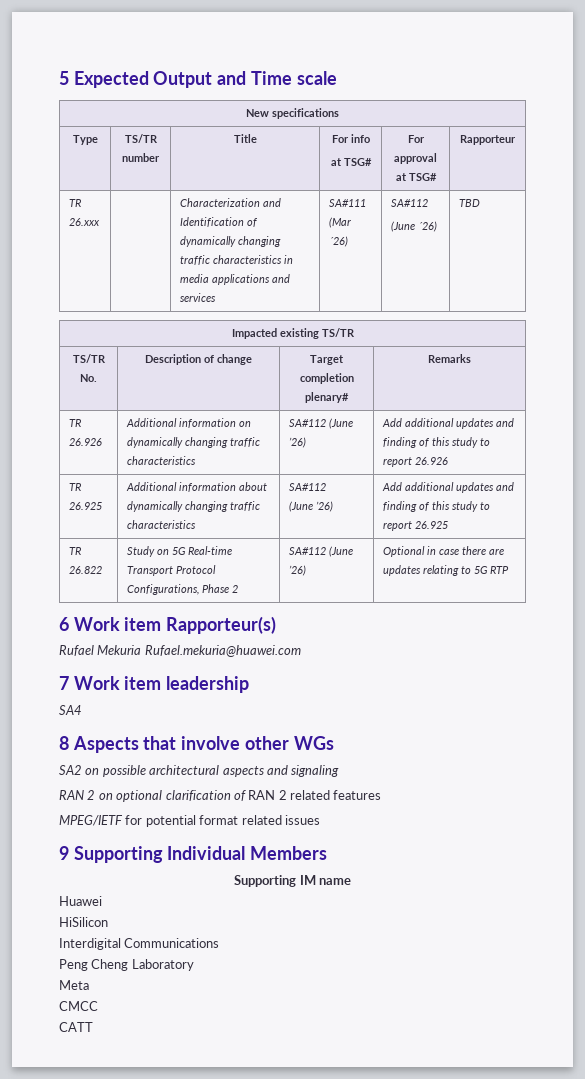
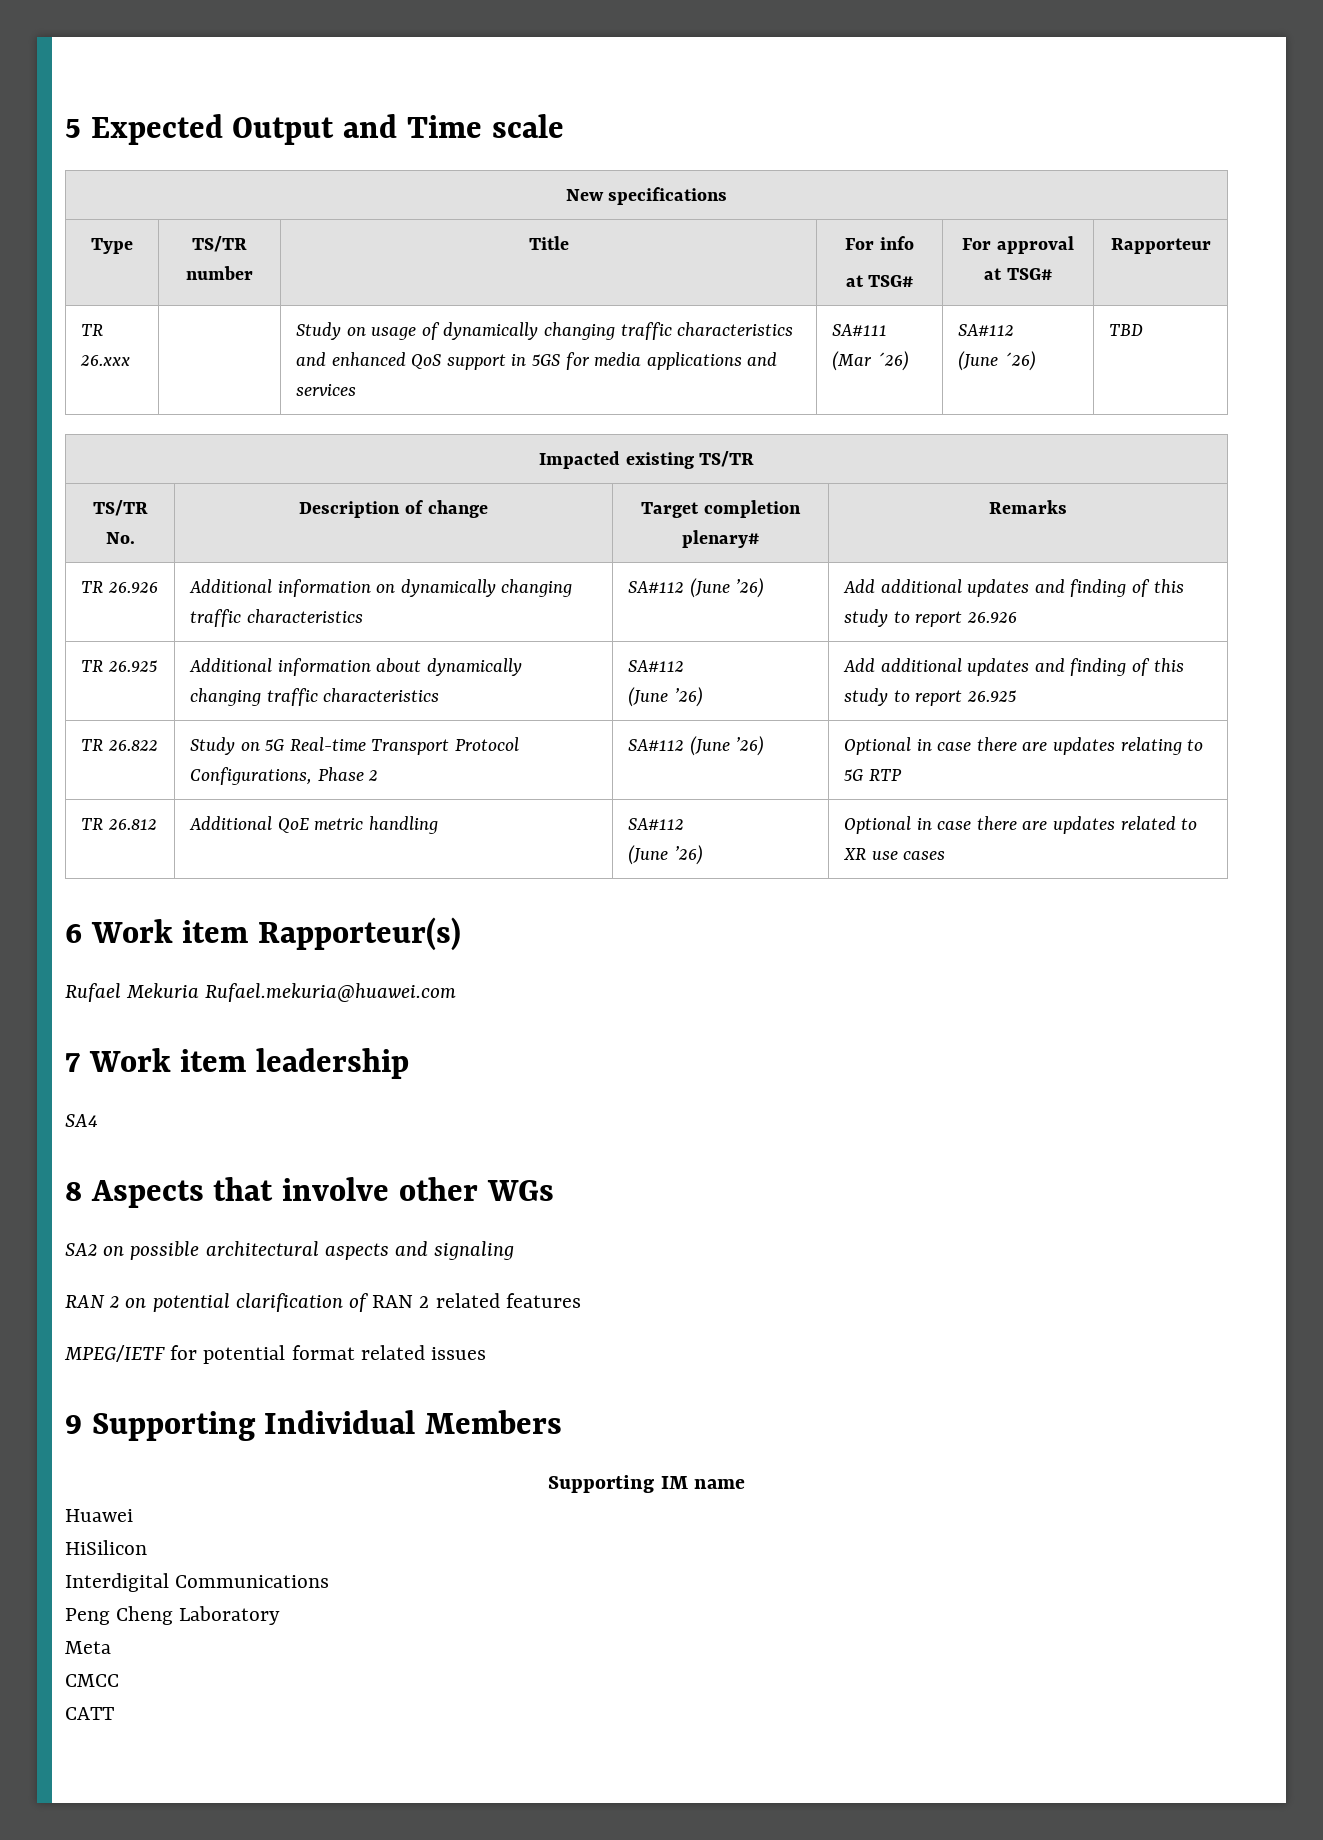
- TR 26.xxx | | Characterization and Identification of dynamically changing traffic characteristics in media applications and services | SA#111 (Mar ´26) | SA#112
+ TR 26.xxx | | Study on usage of dynamically changing traffic characteristics and enhanced QoS support in 5GS for media applications and services | SA#111 (Mar ´26) | SA#112
+ TR 26.812 | Additional QoE metric handling | SA#112
+ (June ’26) | Optional in case there are updates related to XR use cases
- RAN 2 on optional clarification of RAN 2 related features
+ RAN 2 on potential clarification of RAN 2 related features

